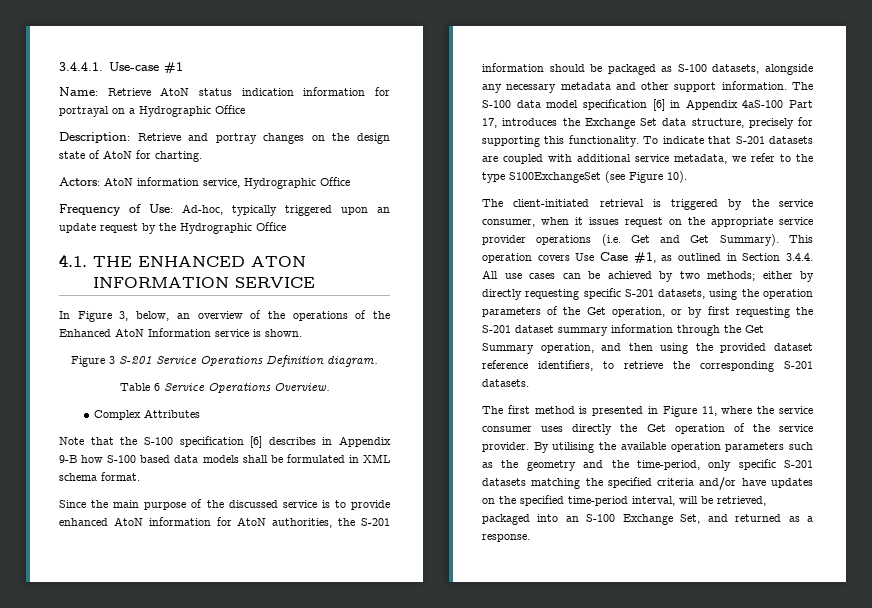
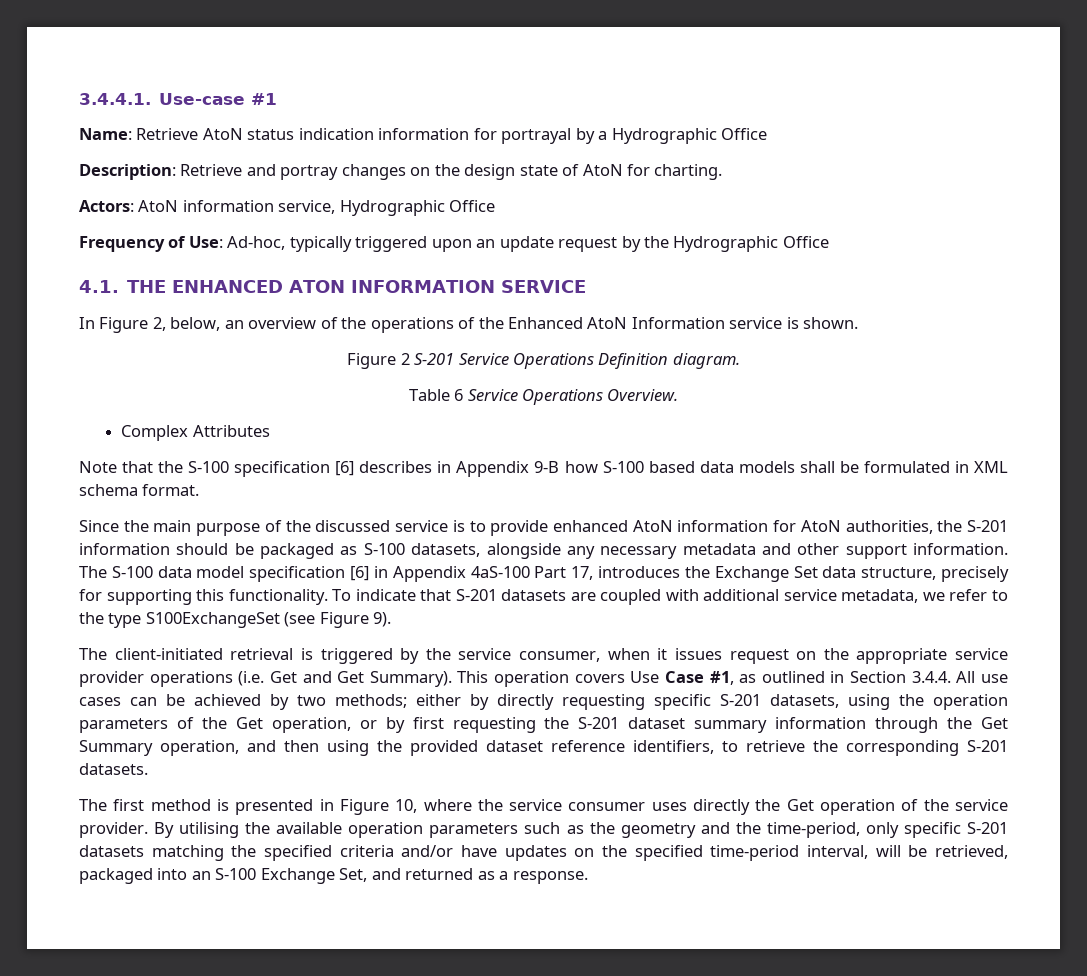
- Name: Retrieve AtoN status indication information for portrayal on a Hydrographic Office
+ Name: Retrieve AtoN status indication information for portrayal by a Hydrographic Office
- In Figure 3, below, an overview of the operations of the Enhanced AtoN Information service is shown.
+ In Figure 2, below, an overview of the operations of the Enhanced AtoN Information service is shown.
- Figure 3 S-201 Service Operations Definition diagram.
+ Figure 2 S-201 Service Operations Definition diagram.
- To indicate that S-201 datasets are coupled with additional service metadata, we refer to the type S100ExchangeSet (see Figure 10).
+ To indicate that S-201 datasets are coupled with additional service metadata, we refer to the type S100ExchangeSet (see Figure 9).
- The first method is presented in Figure 11, where the service consumer uses directly the Get operation of the service provider.
+ The first method is presented in Figure 10, where the service consumer uses directly the Get operation of the service provider.

